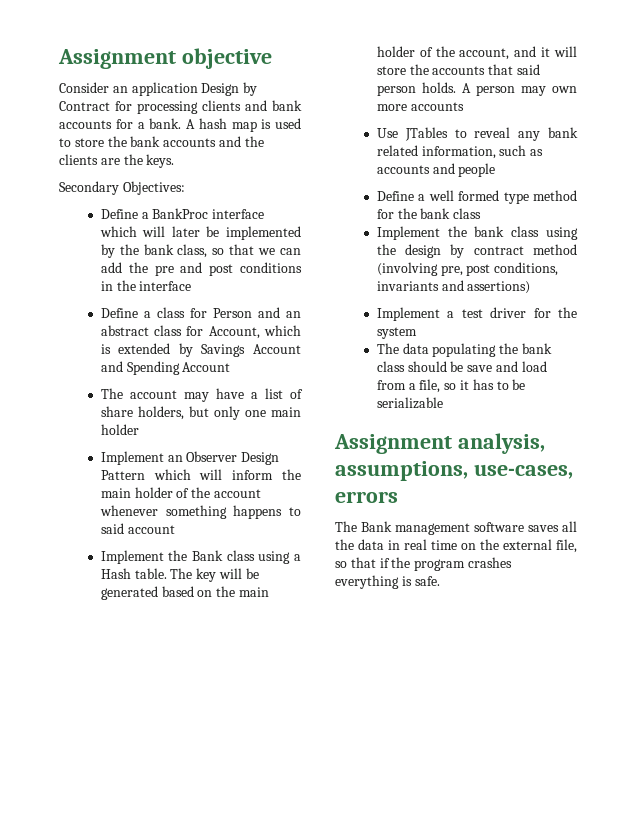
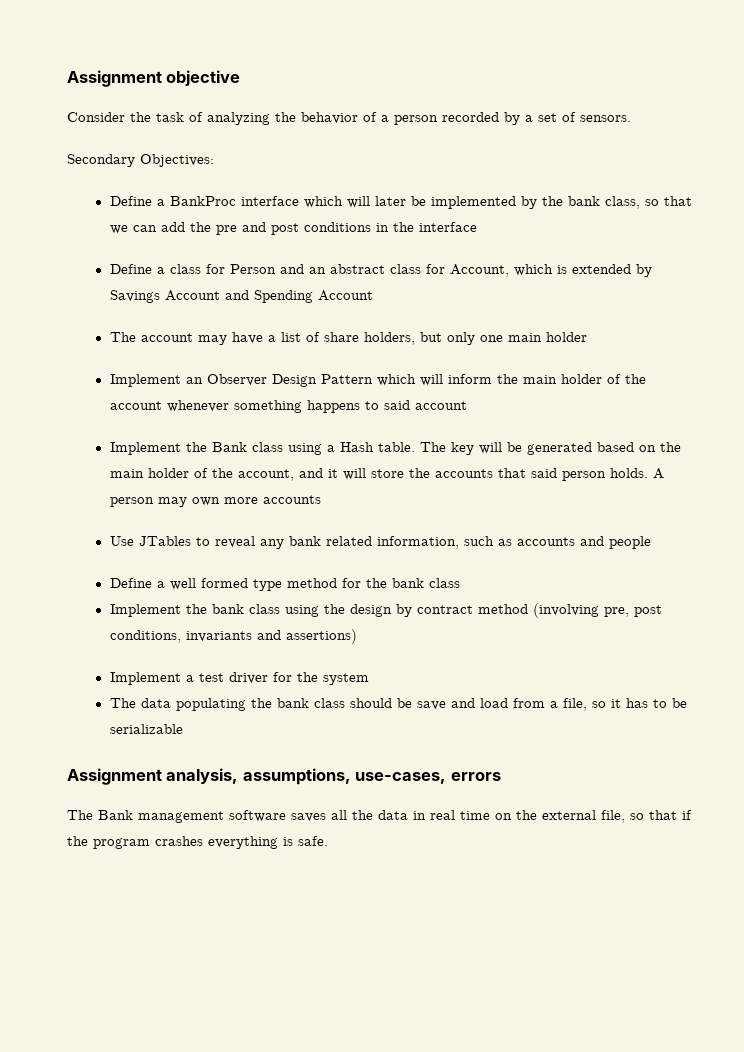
- Consider an application Design by Contract for processing clients and bank accounts for a bank. A hash map is used to store the bank accounts and the clients are the keys.
+ Consider the task of analyzing the behavior of a person recorded by a set of sensors.

